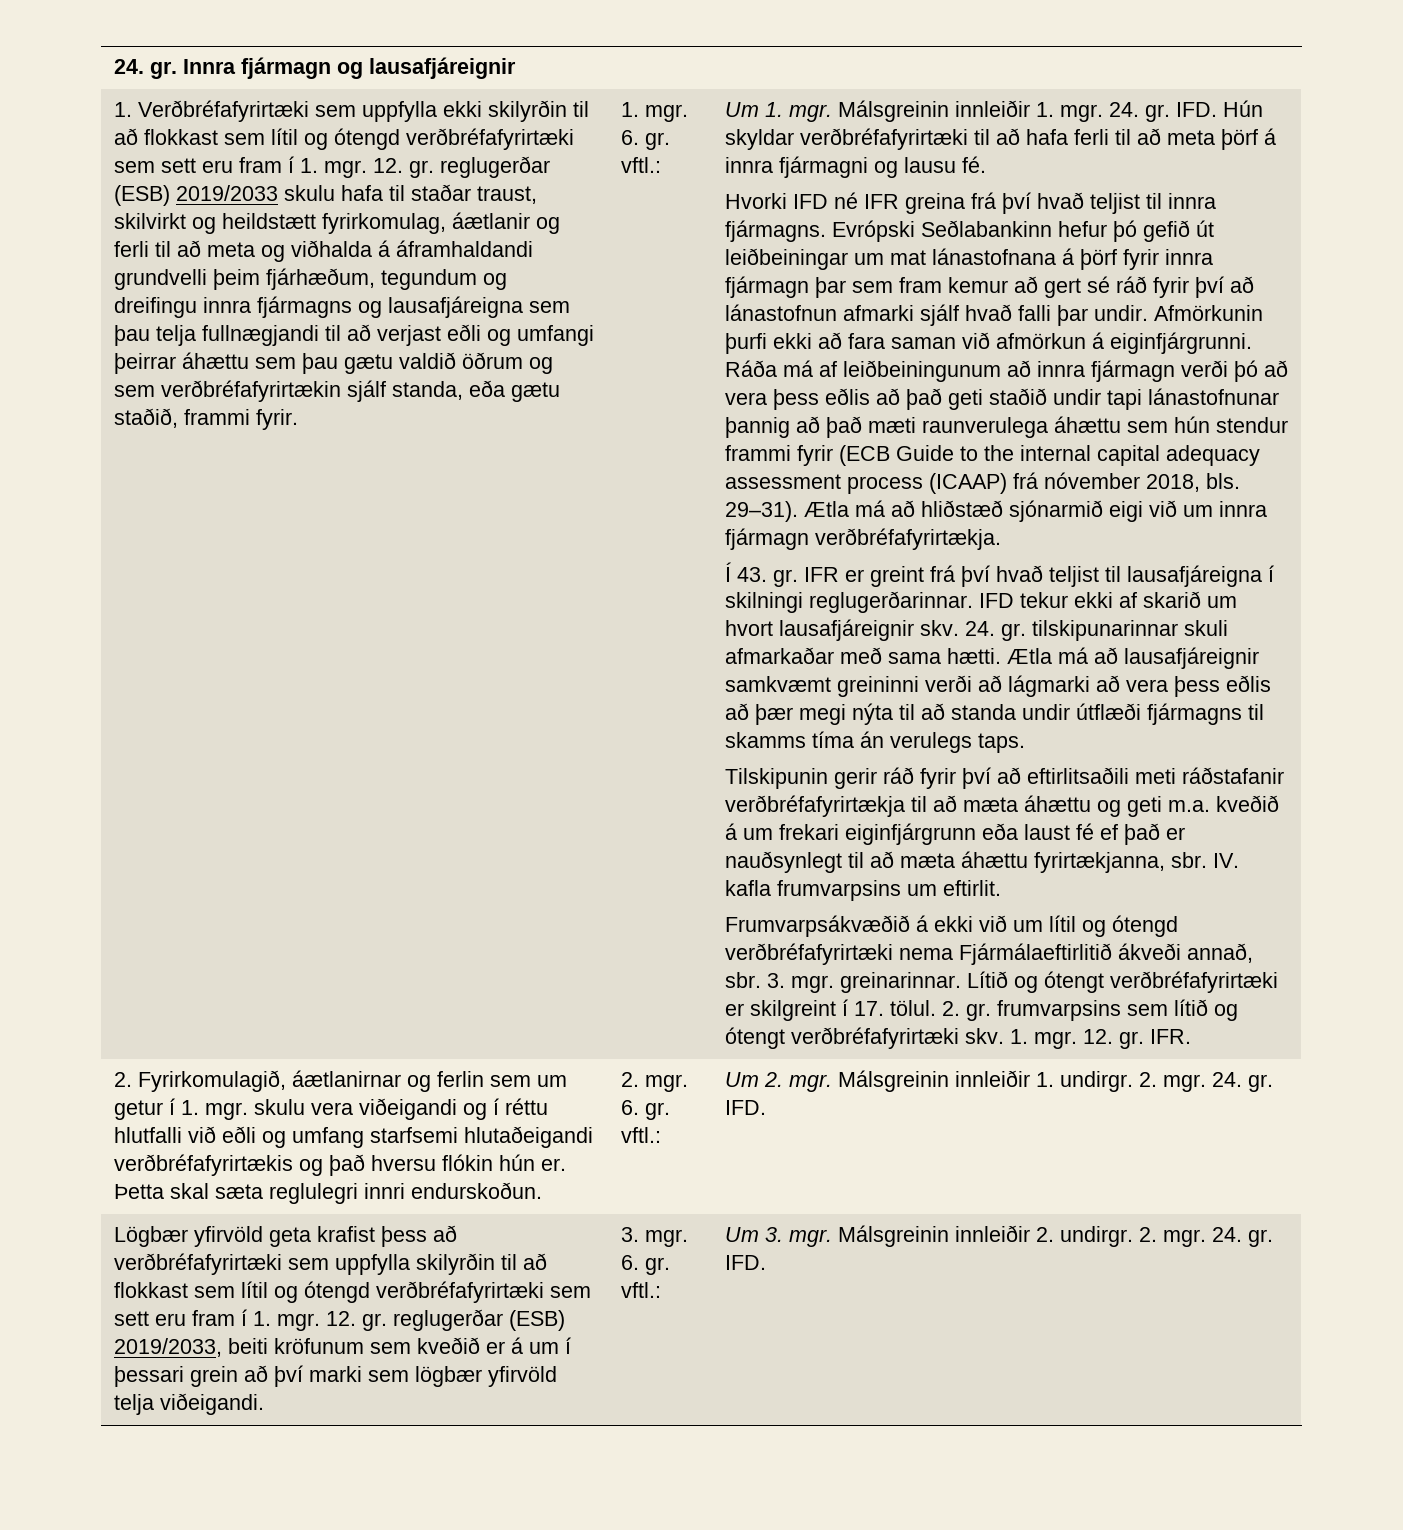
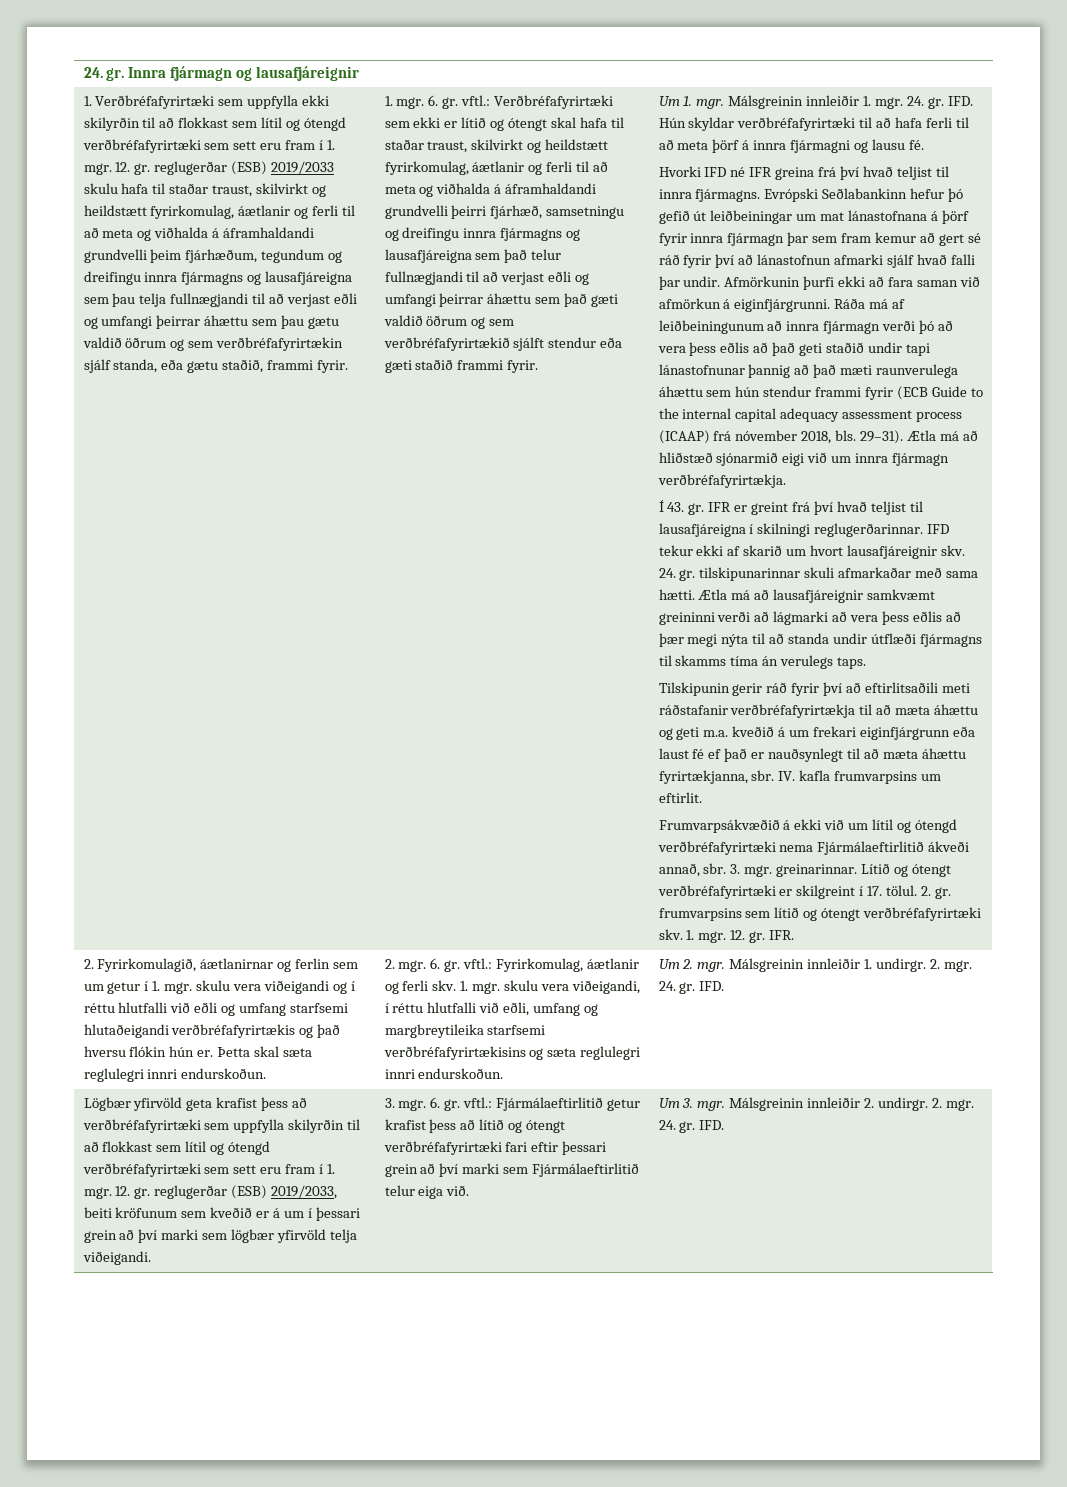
- 1. mgr. 6. gr. vftl.:
+ 1. mgr. 6. gr. vftl.: Verðbréfafyrirtæki sem ekki er lítið og ótengt skal hafa til staðar traust, skilvirkt og heildstætt fyrirkomulag, áætlanir og ferli til að meta og viðhalda á áframhaldandi grundvelli þeirri fjárhæð, samsetningu og dreifingu innra fjármagns og lausafjáreigna sem það telur fullnægjandi til að verjast eðli og umfangi þeirrar áhættu sem það gæti valdið öðrum og sem verðbréfafyrirtækið sjálft stendur eða gæti staðið frammi fyrir.
- 2. mgr. 6. gr. vftl.:
+ 2. mgr. 6. gr. vftl.: Fyrirkomulag, áætlanir og ferli skv. 1. mgr. skulu vera viðeigandi, í réttu hlutfalli við eðli, umfang og margbreytileika starfsemi verðbréfafyrirtækisins og sæta reglulegri innri endurskoðun.
- 3. mgr. 6. gr. vftl.:
+ 3. mgr. 6. gr. vftl.: Fjármálaeftirlitið getur krafist þess að lítið og ótengt verðbréfafyrirtæki fari eftir þessari grein að því marki sem Fjármálaeftirlitið telur eiga við.

